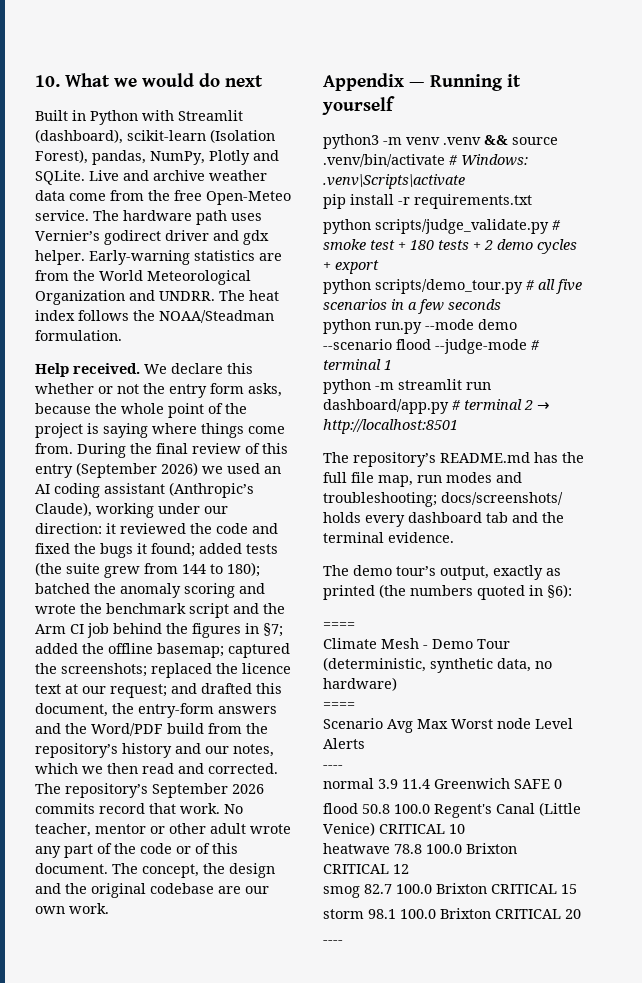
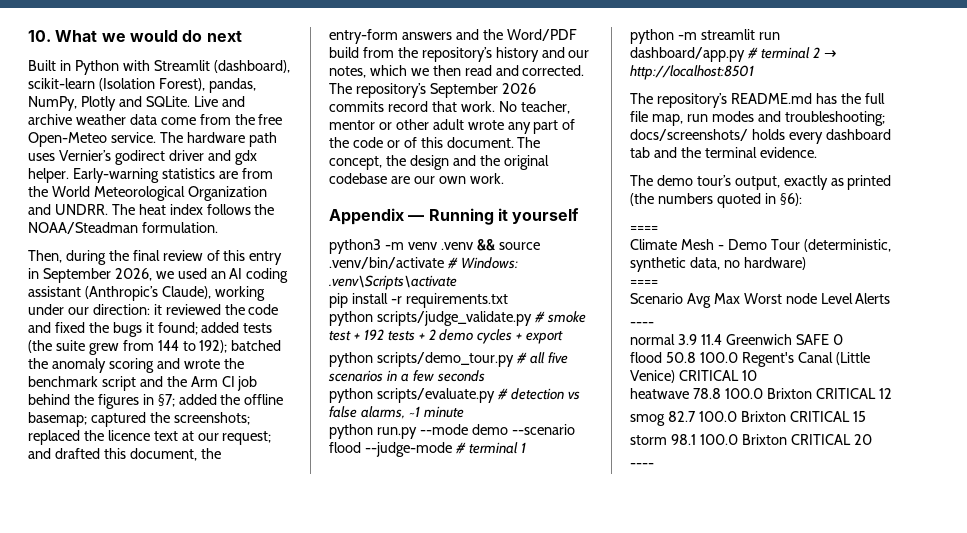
- Help received. We declare this whether or not the entry form asks, because the whole point of the project is saying where things come from. During the final review of this entry (September 2026) we used an AI coding assistant (Anthropic’s Claude), working under our direction:
+ Then, during the final review of this entry in September 2026, we used an AI coding assistant (Anthropic’s Claude), working under our direction:
- added tests (the suite grew from 144 to 180);
+ added tests (the suite grew from 144 to 192);
- python scripts/judge_validate.py # smoke test + 180 tests + 2 demo cycles + export
+ python scripts/judge_validate.py # smoke test + 192 tests + 2 demo cycles + export
+ python scripts/evaluate.py # detection vs false alarms, ~1 minute

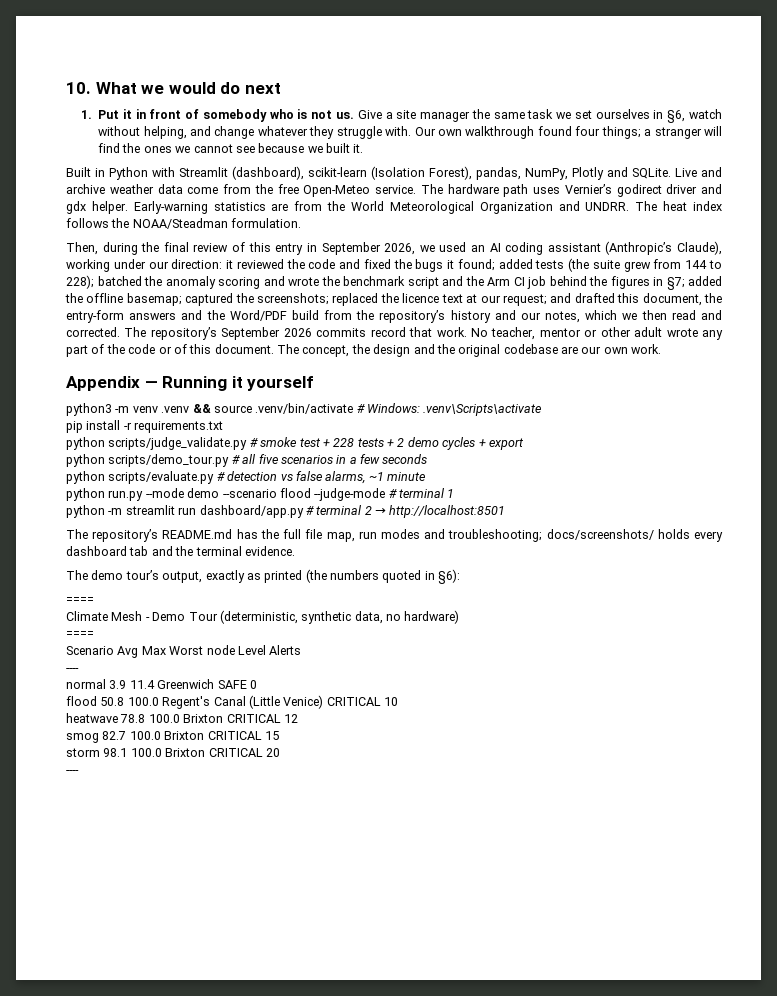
+ 1. Put it in front of somebody who is not us. Give a site manager the same task we set ourselves in §6, watch without helping, and change whatever they struggle with. Our own walkthrough found four things; a stranger will find the ones we cannot see because we built it.
- added tests (the suite grew from 144 to 192);
+ added tests (the suite grew from 144 to 228);
- python scripts/judge_validate.py # smoke test + 192 tests + 2 demo cycles + export
+ python scripts/judge_validate.py # smoke test + 228 tests + 2 demo cycles + export

